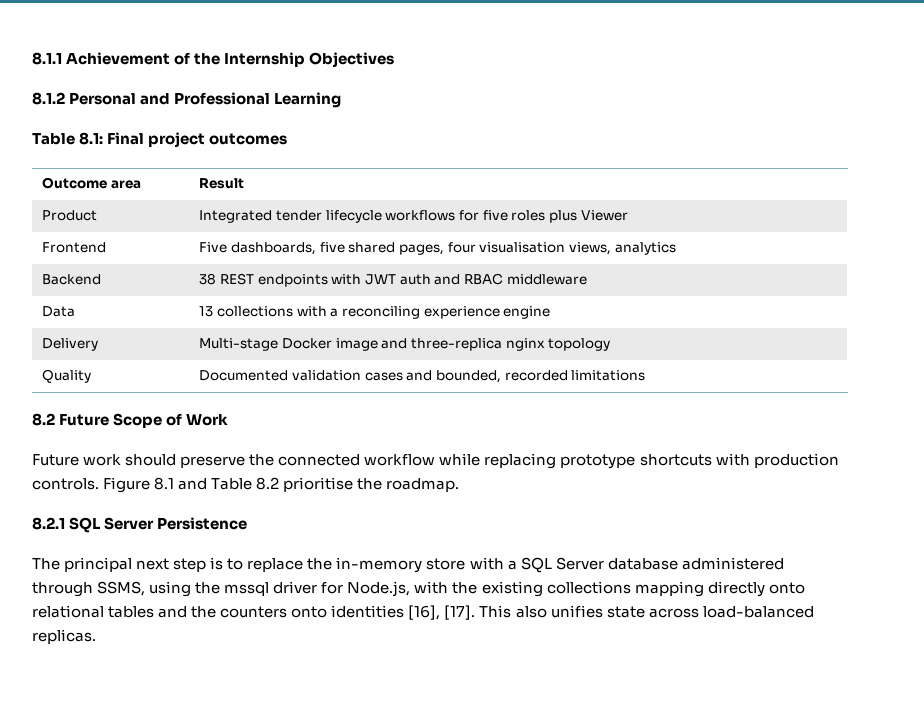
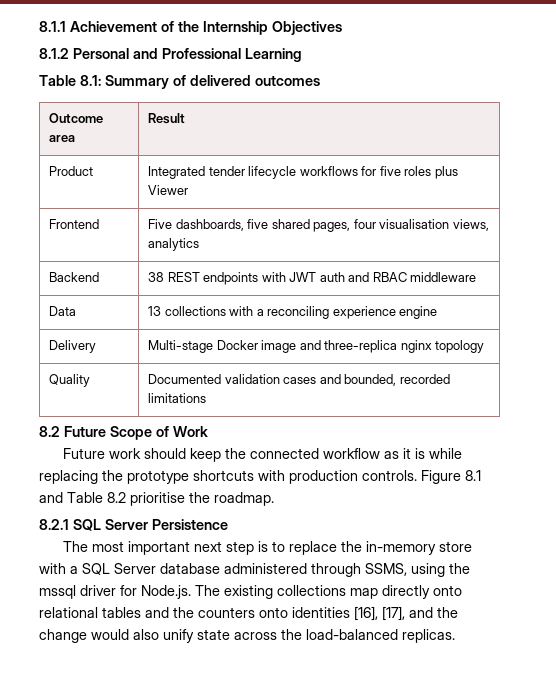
- Table 8.1: Final project outcomes
+ Table 8.1: Summary of delivered outcomes
- Future work should preserve the connected workflow while replacing prototype shortcuts with production controls.
+ Future work should keep the connected workflow as it is while replacing the prototype shortcuts with production controls.
- The principal next step is to replace the in-memory store with a SQL Server database administered through SSMS, using the mssql driver for Node.js, with the existing collections mapping directly onto relational tables and the counters onto identities [16], [17]. This also unifies state across load-balanced replicas.
+ The most important next step is to replace the in-memory store with a SQL Server database administered through SSMS, using the mssql driver for Node.js. The existing collections map directly onto relational tables and the counters onto identities [16], [17], and the change would also unify state across the load-balanced replicas.

